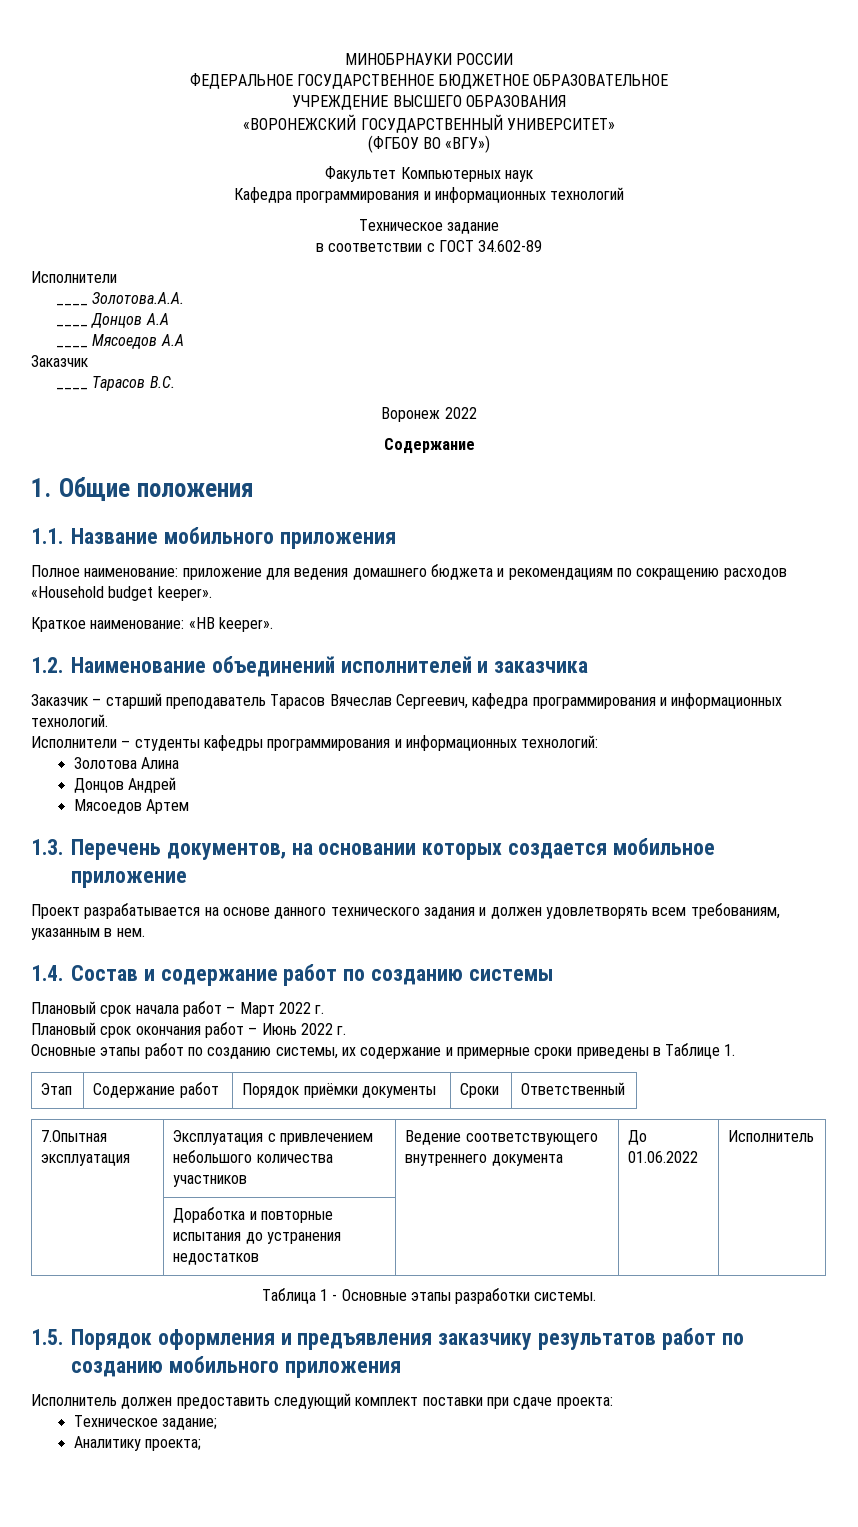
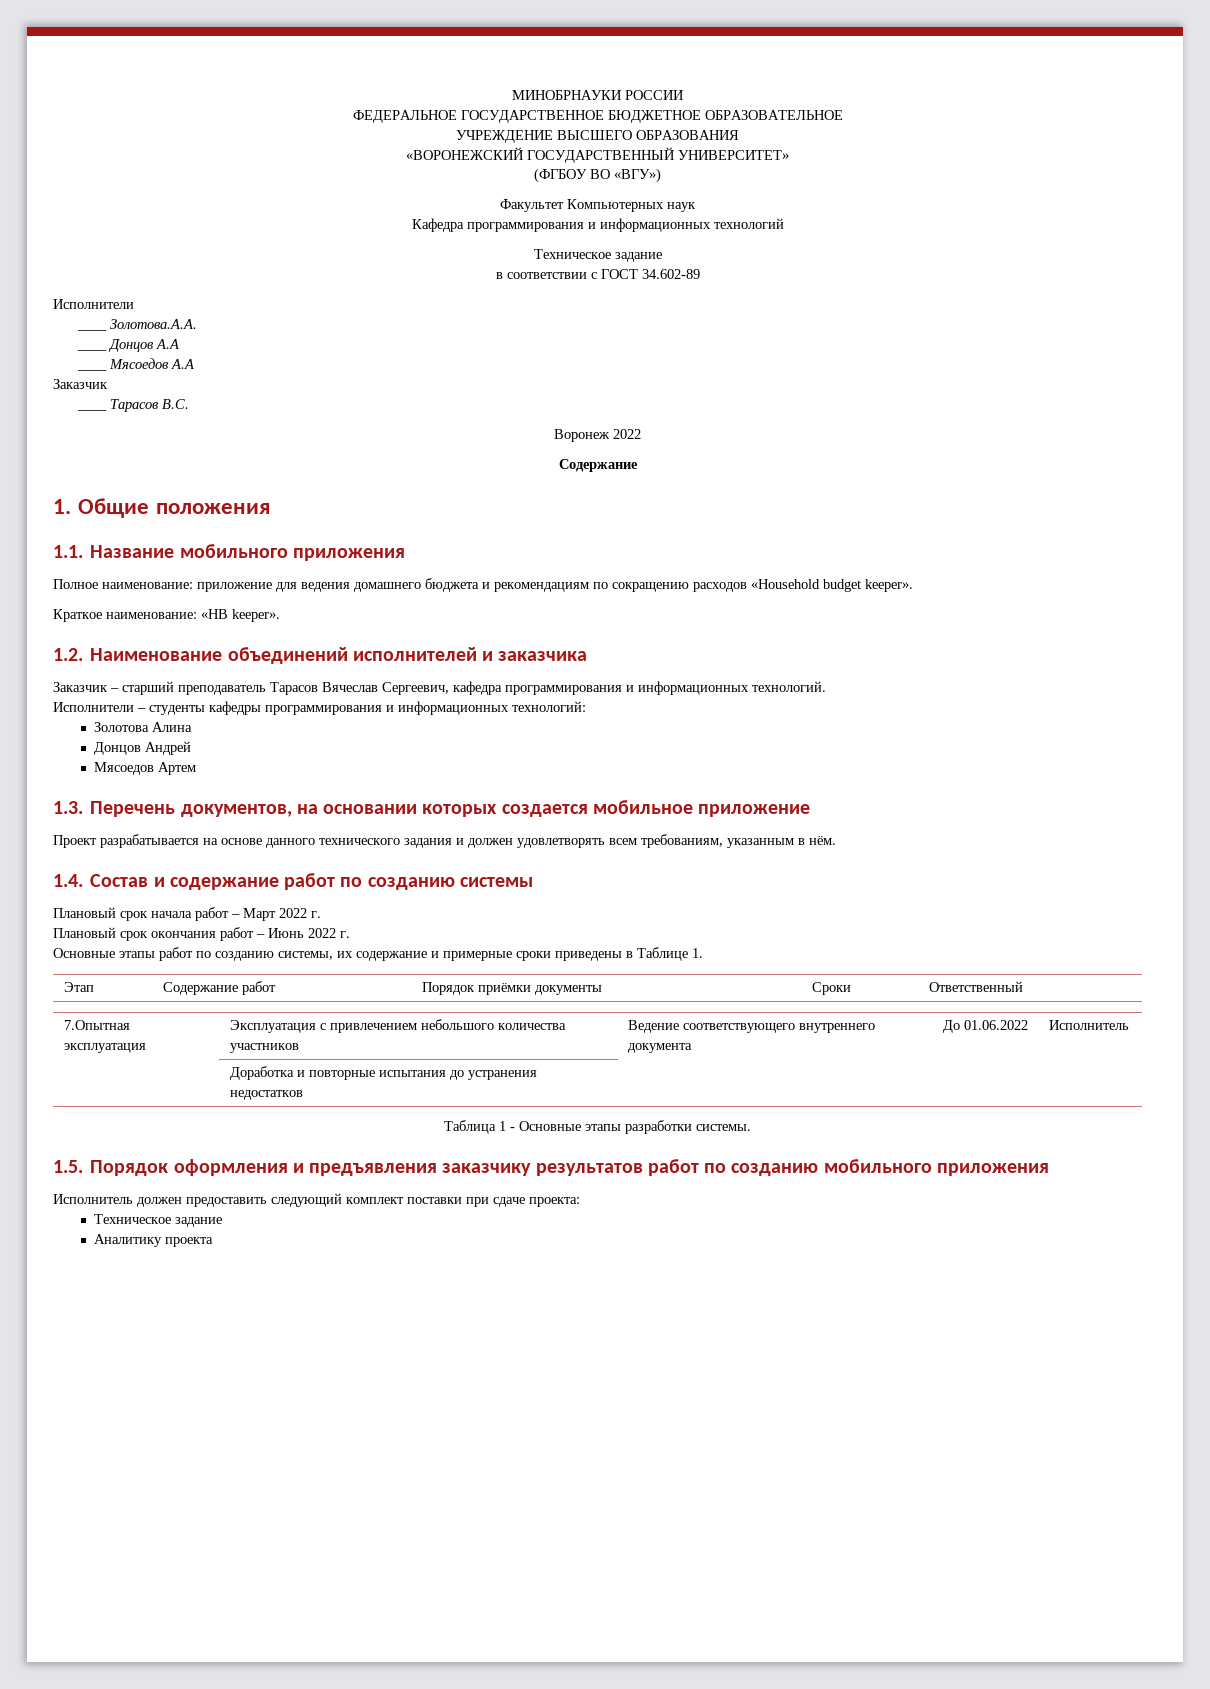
- Проект разрабатывается на основе данного технического задания и должен удовлетворять всем требованиям, указанным в нем.
+ Проект разрабатывается на основе данного технического задания и должен удовлетворять всем требованиям, указанным в нём.
  Исполнитель должен предоставить следующий комплект поставки при сдаче проекта:
- Техническое задание;
+ Техническое задание
- Аналитику проекта;
+ Аналитику проекта

